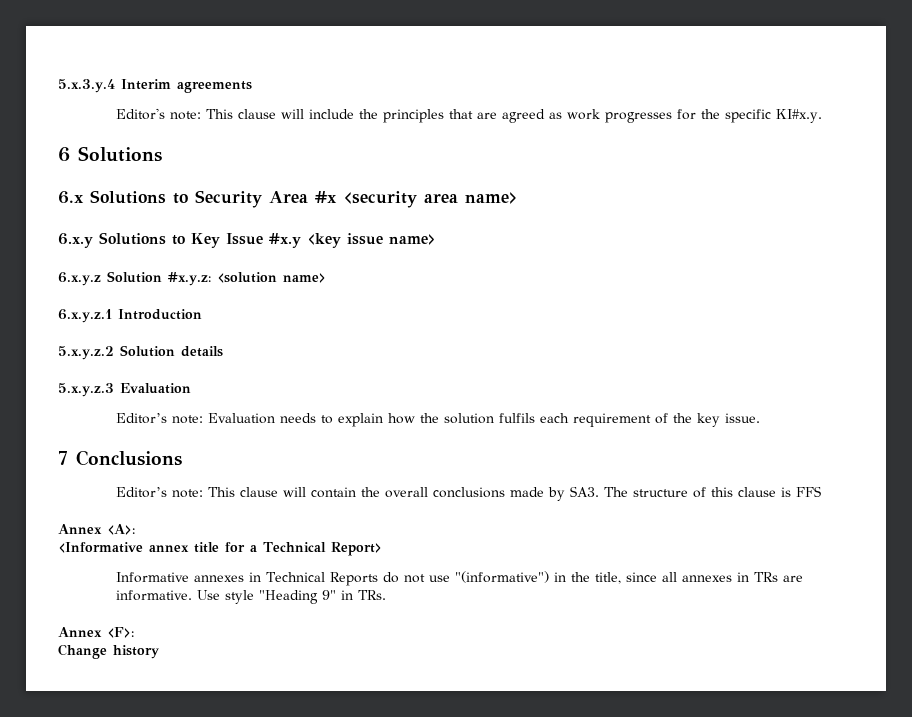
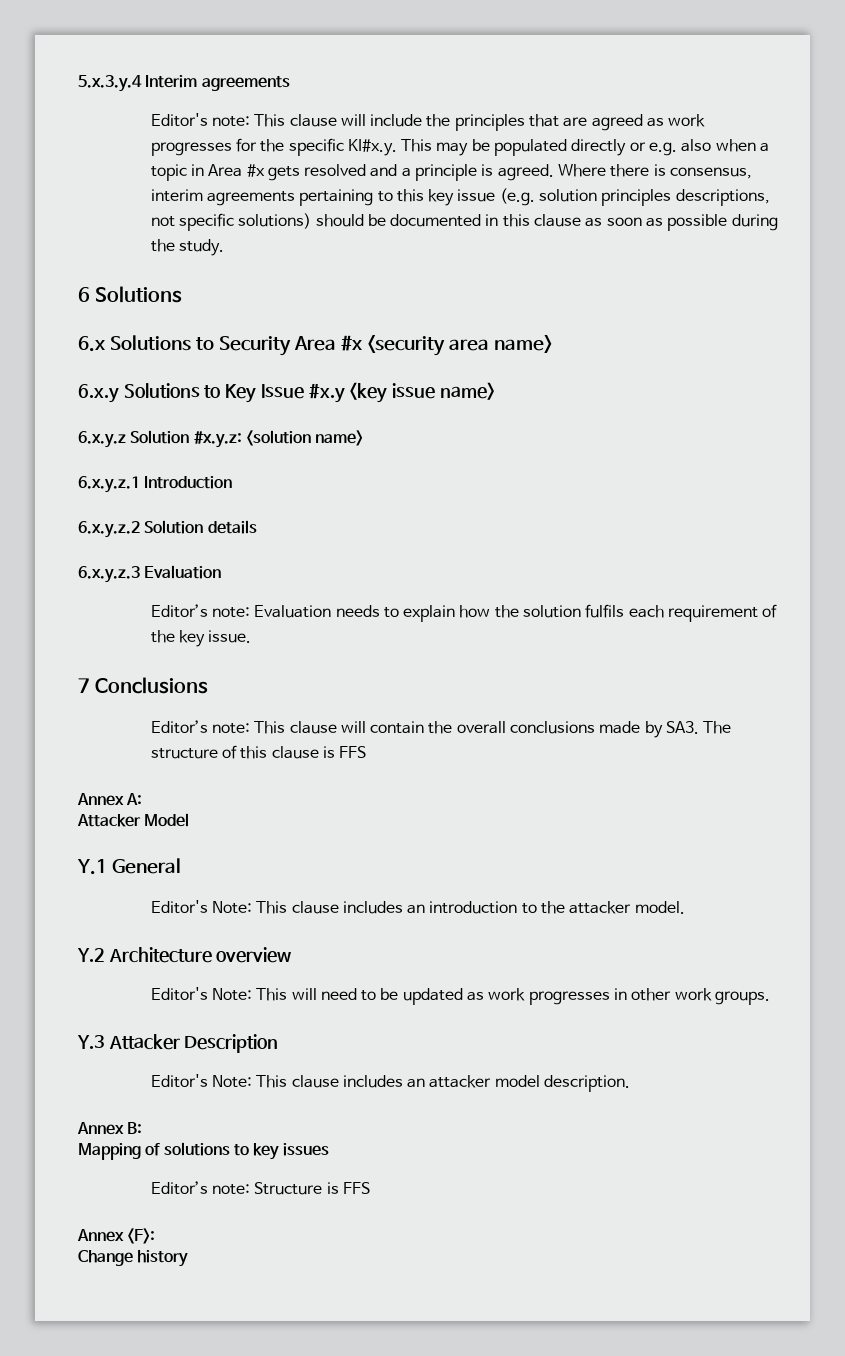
- Editor's note: This clause will include the principles that are agreed as work progresses for the specific KI#x.y.
+ Editor's note: This clause will include the principles that are agreed as work progresses for the specific KI#x.y. This may be populated directly or e.g. also when a topic in Area #x gets resolved and a principle is agreed. Where there is consensus, interim agreements pertaining to this key issue (e.g. solution principles descriptions, not specific solutions) should be documented in this clause as soon as possible during the study.
- 5.x.y.z.2 Solution details
+ 6.x.y.z.2 Solution details
- 5.x.y.z.3 Evaluation
+ 6.x.y.z.3 Evaluation
- Annex <A>:
- <Informative annex title for a Technical Report>
- Informative annexes in Technical Reports do not use "(informative") in the title, since all annexes in TRs are informative. Use style "Heading 9" in TRs.
+ Annex A:
+ Attacker Model
+ Y.1 General
+ Editor's Note: This clause includes an introduction to the attacker model.
+ Y.2 Architecture overview
+ Editor's Note: This will need to be updated as work progresses in other work groups.
+ Y.3 Attacker Description
+ Editor's Note: This clause includes an attacker model description.
+ Annex B:
+ Mapping of solutions to key issues
+ Editor’s note: Structure is FFS

